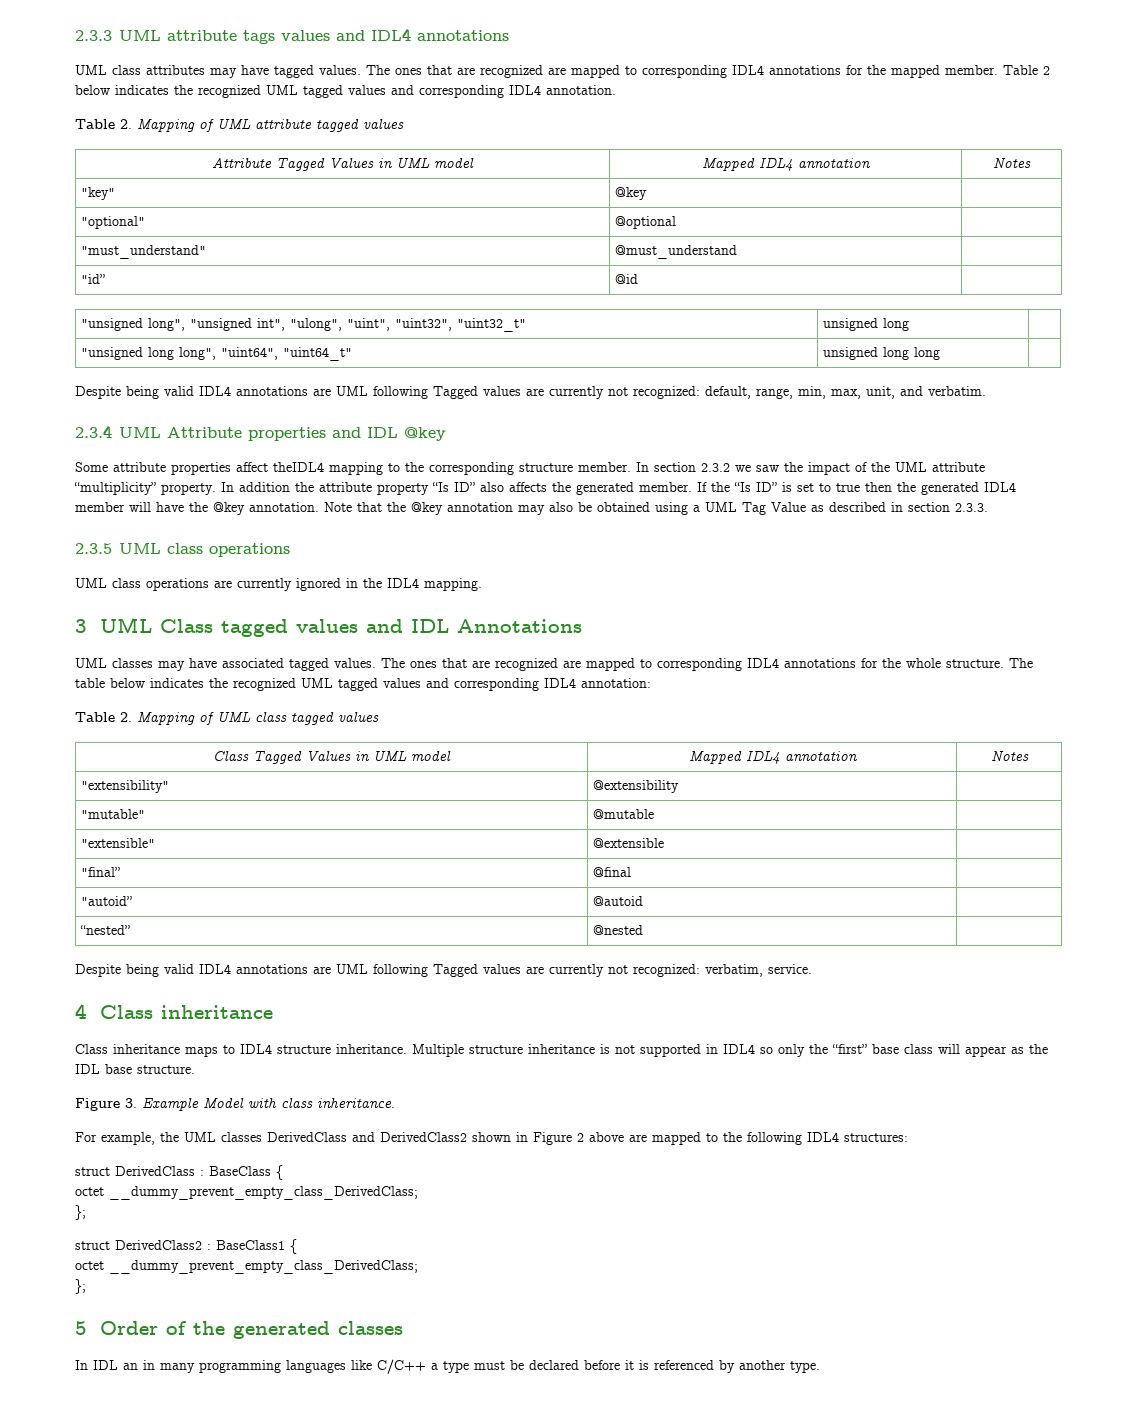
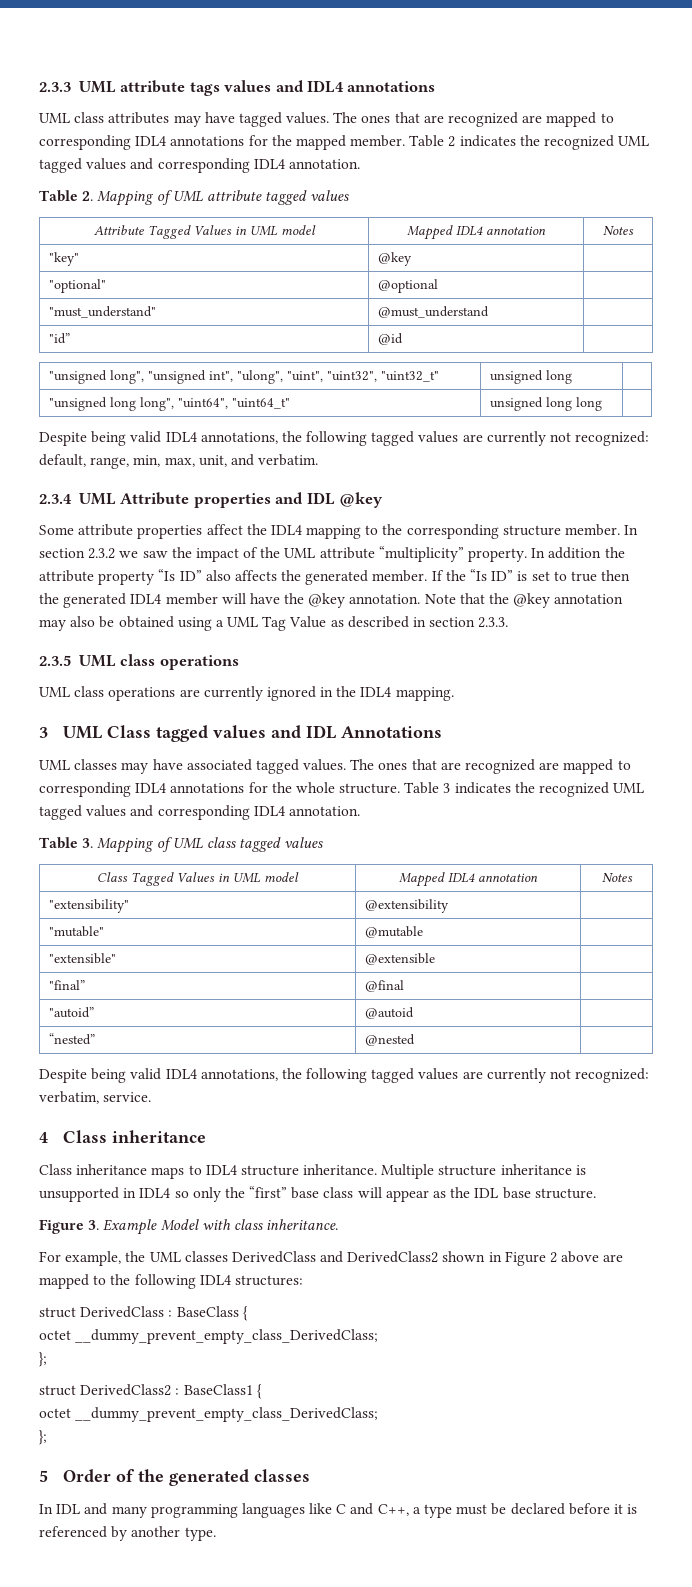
- Table 2 below indicates the recognized UML tagged values and corresponding IDL4 annotation.
+ Table 2 indicates the recognized UML tagged values and corresponding IDL4 annotation.
- Despite being valid IDL4 annotations are UML following Tagged values are currently not recognized: default, range, min, max, unit, and verbatim.
+ Despite being valid IDL4 annotations, the following tagged values are currently not recognized: default, range, min, max, unit, and verbatim.
- Some attribute properties affect theIDL4 mapping to the corresponding structure member.
+ Some attribute properties affect the IDL4 mapping to the corresponding structure member.
- The table below indicates the recognized UML tagged values and corresponding IDL4 annotation:
- Table 2. Mapping of UML class tagged values
+ Table 3 indicates the recognized UML tagged values and corresponding IDL4 annotation.
+ Table 3. Mapping of UML class tagged values
- Despite being valid IDL4 annotations are UML following Tagged values are currently not recognized: verbatim, service.
+ Despite being valid IDL4 annotations, the following tagged values are currently not recognized: verbatim, service.
- Multiple structure inheritance is not supported in IDL4 so only the “first” base class will appear as the IDL base structure.
+ Multiple structure inheritance is unsupported in IDL4 so only the “first” base class will appear as the IDL base structure.
- In IDL an in many programming languages like C/C++ a type must be declared before it is referenced by another type.
+ In IDL and many programming languages like C and C++, a type must be declared before it is referenced by another type.

